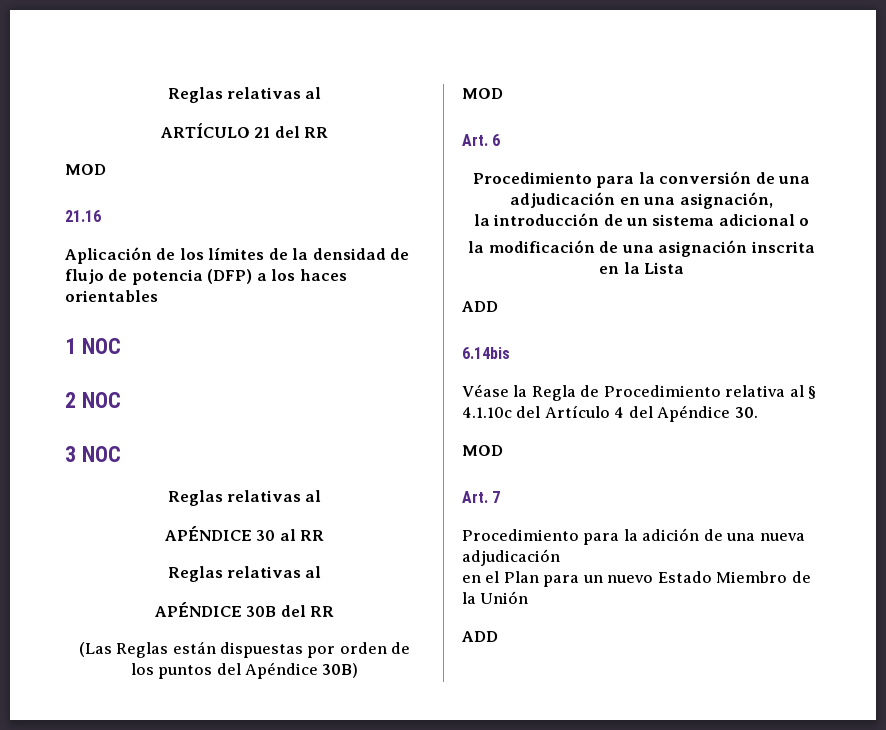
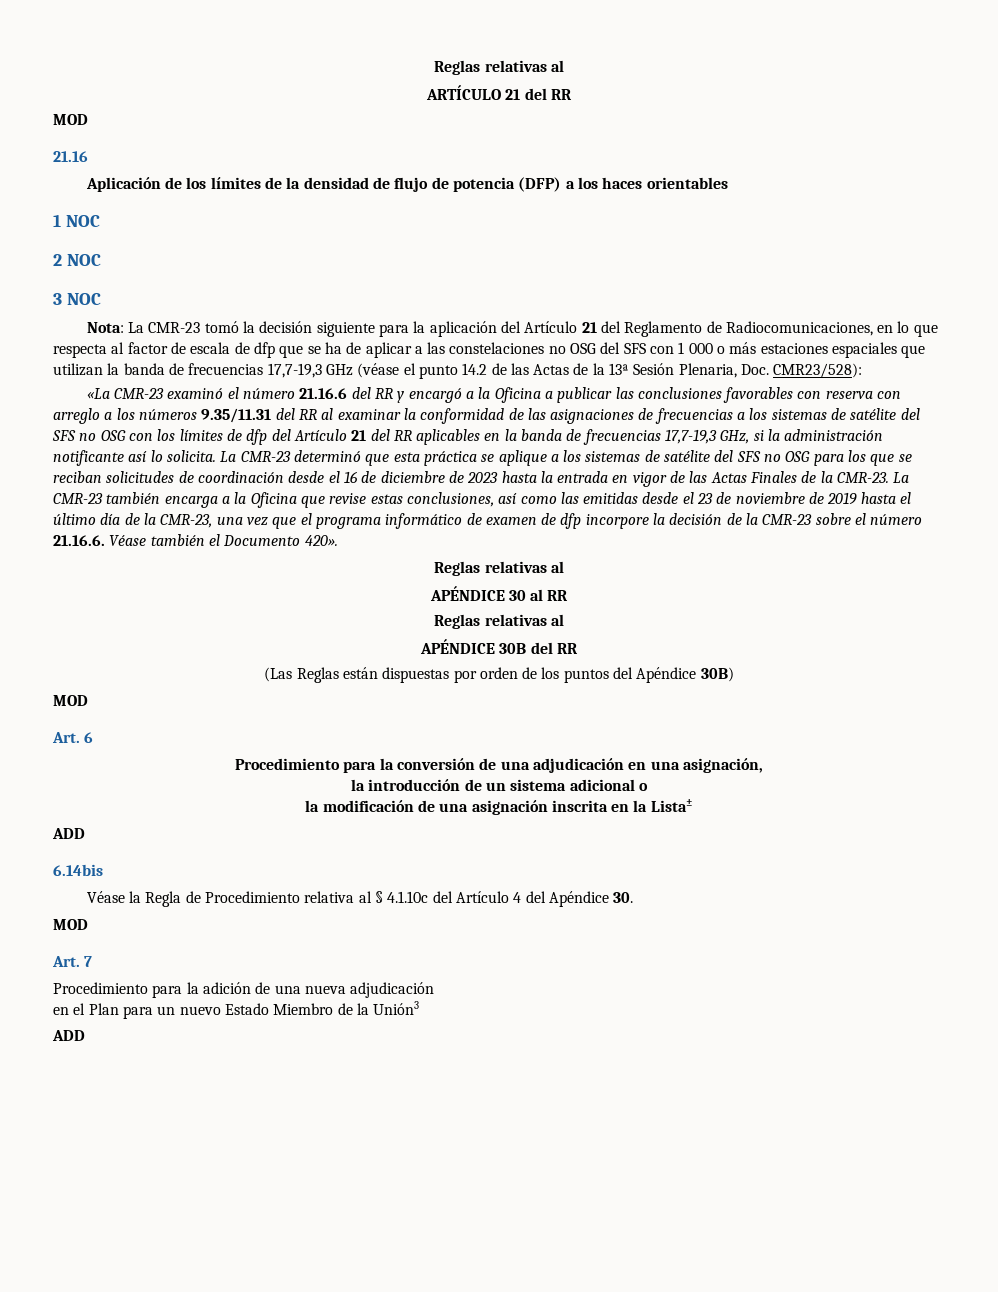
+ Nota: La CMR-23 tomó la decisión siguiente para la aplicación del Artículo 21 del Reglamento de Radiocomunicaciones, en lo que respecta al factor de escala de dfp que se ha de aplicar a las constelaciones no OSG del SFS con 1 000 o más estaciones espaciales que utilizan la banda de frecuencias 17,7-19,3 GHz (véase el punto 14.2 de las Actas de la 13ª Sesión Plenaria, Doc. CMR23/528):
+ «La CMR-23 examinó el número 21.16.6 del RR y encargó a la Oficina a publicar las conclusiones favorables con reserva con arreglo a los números 9.35/11.31 del RR al examinar la conformidad de las asignaciones de frecuencias a los sistemas de satélite del SFS no OSG con los límites de dfp del Artículo 21 del RR aplicables en la banda de frecuencias 17,7-19,3 GHz, si la administración notificante así lo solicita. La CMR-23 determinó que esta práctica se aplique a los sistemas de satélite del SFS no OSG para los que se reciban solicitudes de coordinación desde el 16 de diciembre de 2023 hasta la entrada en vigor de las Actas Finales de la CMR-23. La CMR-23 también encarga a la Oficina que revise estas conclusiones, así como las emitidas desde el 23 de noviembre de 2019 hasta el último día de la CMR-23, una vez que el programa informático de examen de dfp incorpore la decisión de la CMR-23 sobre el número 21.16.6. Véase también el Documento 420».
- la modificación de una asignación inscrita en la Lista
+ la modificación de una asignación inscrita en la Lista±
- en el Plan para un nuevo Estado Miembro de la Unión
+ en el Plan para un nuevo Estado Miembro de la Unión3

